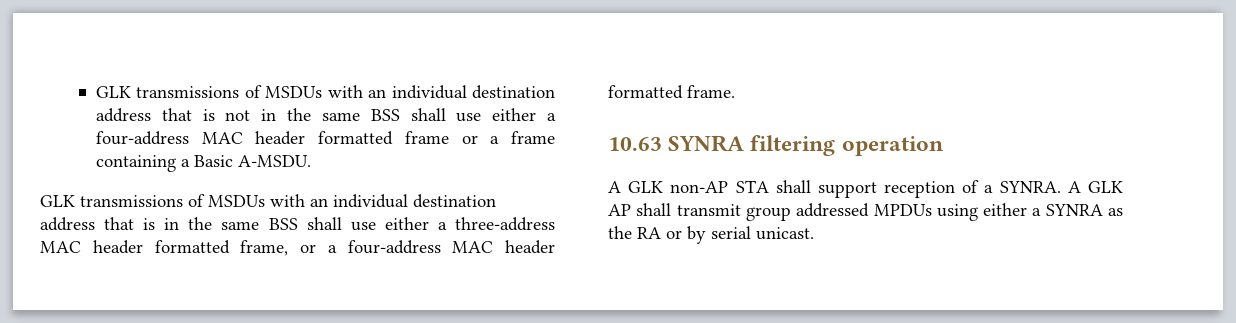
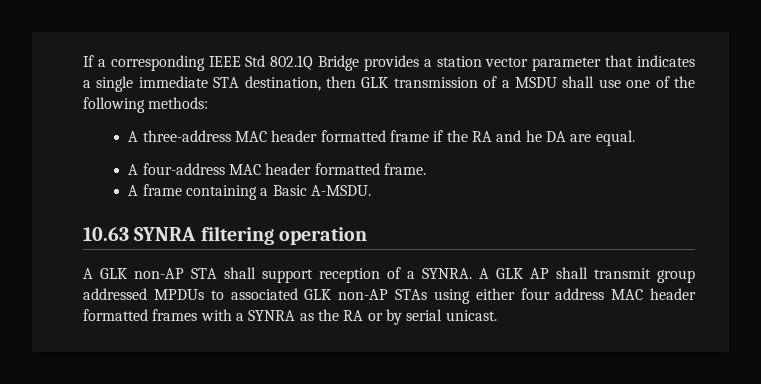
- GLK transmissions of MSDUs with an individual destination address that is not in the same BSS shall use either a four-address MAC header formatted frame or a frame containing a Basic A-MSDU.
+ If a corresponding IEEE Std 802.1Q Bridge provides a station vector parameter that indicates a single immediate STA destination, then GLK transmission of a MSDU shall use one of the following methods:
+ A three-address MAC header formatted frame if the RA and he DA are equal.
+ A four-address MAC header formatted frame.
+ A frame containing a Basic A-MSDU.
- GLK transmissions of MSDUs with an individual destination address that is in the same BSS shall use either a three-address MAC header formatted frame, or a four-address MAC header formatted frame.
- A GLK AP shall transmit group addressed MPDUs using either a SYNRA as the RA or by serial unicast.
+ A GLK AP shall transmit group addressed MPDUs to associated GLK non-AP STAs using either four address MAC header formatted frames with a SYNRA as the RA or by serial unicast.

